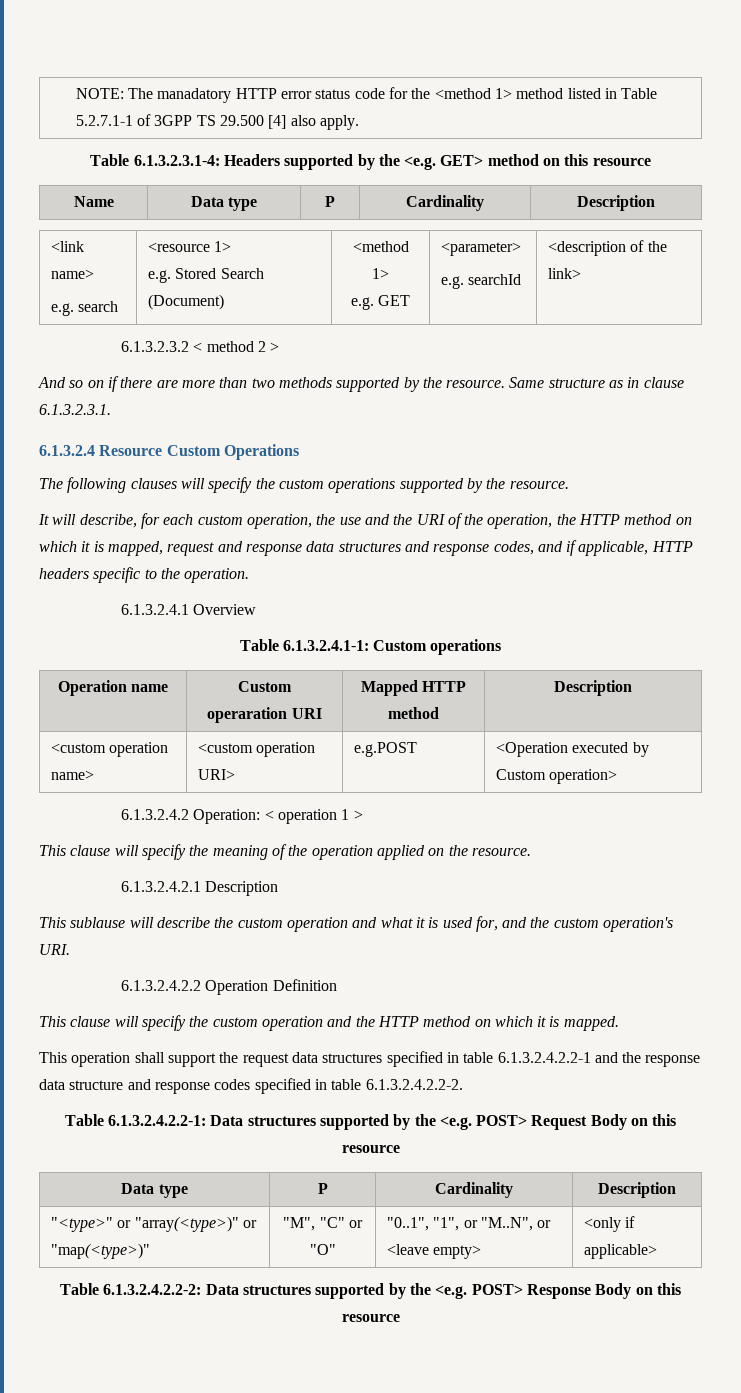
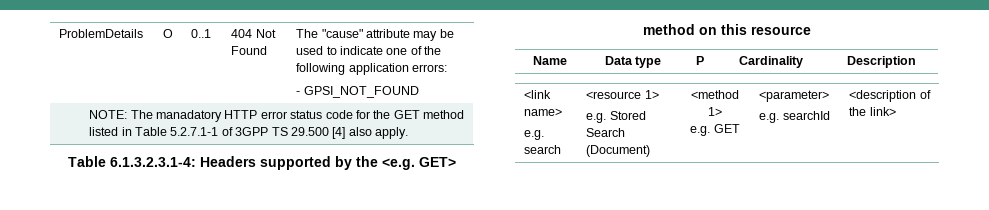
+ ProblemDetails | O | 0..1 | 404 Not Found | The "cause" attribute may be used to indicate one of the following application errors:
+ - GPSI_NOT_FOUND
- NOTE: The manadatory HTTP error status code for the <method 1> method listed in Table 5.2.7.1-1 of 3GPP TS 29.500 [4] also apply.
+ NOTE: The manadatory HTTP error status code for the GET method listed in Table 5.2.7.1-1 of 3GPP TS 29.500 [4] also apply.
- 6.1.3.2.3.2 < method 2 >
- And so on if there are more than two methods supported by the resource. Same structure as in clause 6.1.3.2.3.1.
- 6.1.3.2.4 Resource Custom Operations
- The following clauses will specify the custom operations supported by the resource.
- It will describe, for each custom operation, the use and the URI of the operation, the HTTP method on which it is mapped, request and response data structures and response codes, and if applicable, HTTP headers specific to the operation.
- 6.1.3.2.4.1 Overview
- Table 6.1.3.2.4.1-1: Custom operations
- Operation name | Custom operaration URI | Mapped HTTP method | Description
- <custom operation name> | <custom operation URI> | e.g.POST | <Operation executed by Custom operation>
- 6.1.3.2.4.2 Operation: < operation 1 >
- This clause will specify the meaning of the operation applied on the resource.
- 6.1.3.2.4.2.1 Description
- This sublause will describe the custom operation and what it is used for, and the custom operation's URI.
- 6.1.3.2.4.2.2 Operation Definition
- This clause will specify the custom operation and the HTTP method on which it is mapped.
- This operation shall support the request data structures specified in table 6.1.3.2.4.2.2-1 and the response data structure and response codes specified in table 6.1.3.2.4.2.2-2.
- Table 6.1.3.2.4.2.2-1: Data structures supported by the <e.g. POST> Request Body on this resource
- Data type | P | Cardinality | Description
- "<type>" or "array(<type>)" or "map(<type>)" | "M", "C" or "O" | "0..1", "1", or "M..N", or <leave empty> | <only if applicable>
- Table 6.1.3.2.4.2.2-2: Data structures supported by the <e.g. POST> Response Body on this resource

